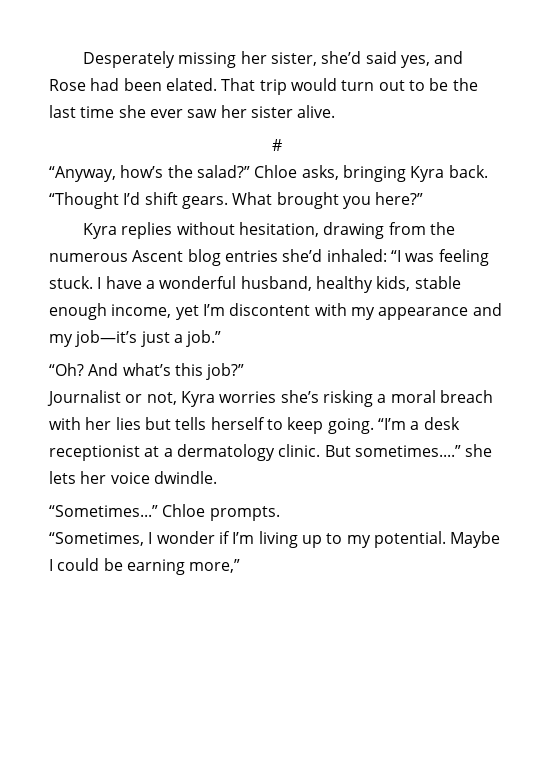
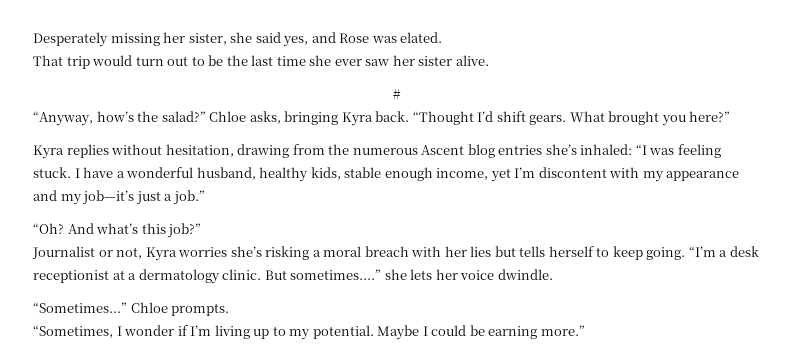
- Desperately missing her sister, she’d said yes, and Rose had been elated. That trip would turn out to be the last time she ever saw her sister alive.
+ Desperately missing her sister, she said yes, and Rose was elated.
+ That trip would turn out to be the last time she ever saw her sister alive.
- Kyra replies without hesitation, drawing from the numerous Ascent blog entries she’d inhaled: “I was feeling stuck.
+ Kyra replies without hesitation, drawing from the numerous Ascent blog entries she’s inhaled: “I was feeling stuck.
- Maybe I could be earning more,”
+ Maybe I could be earning more.”

